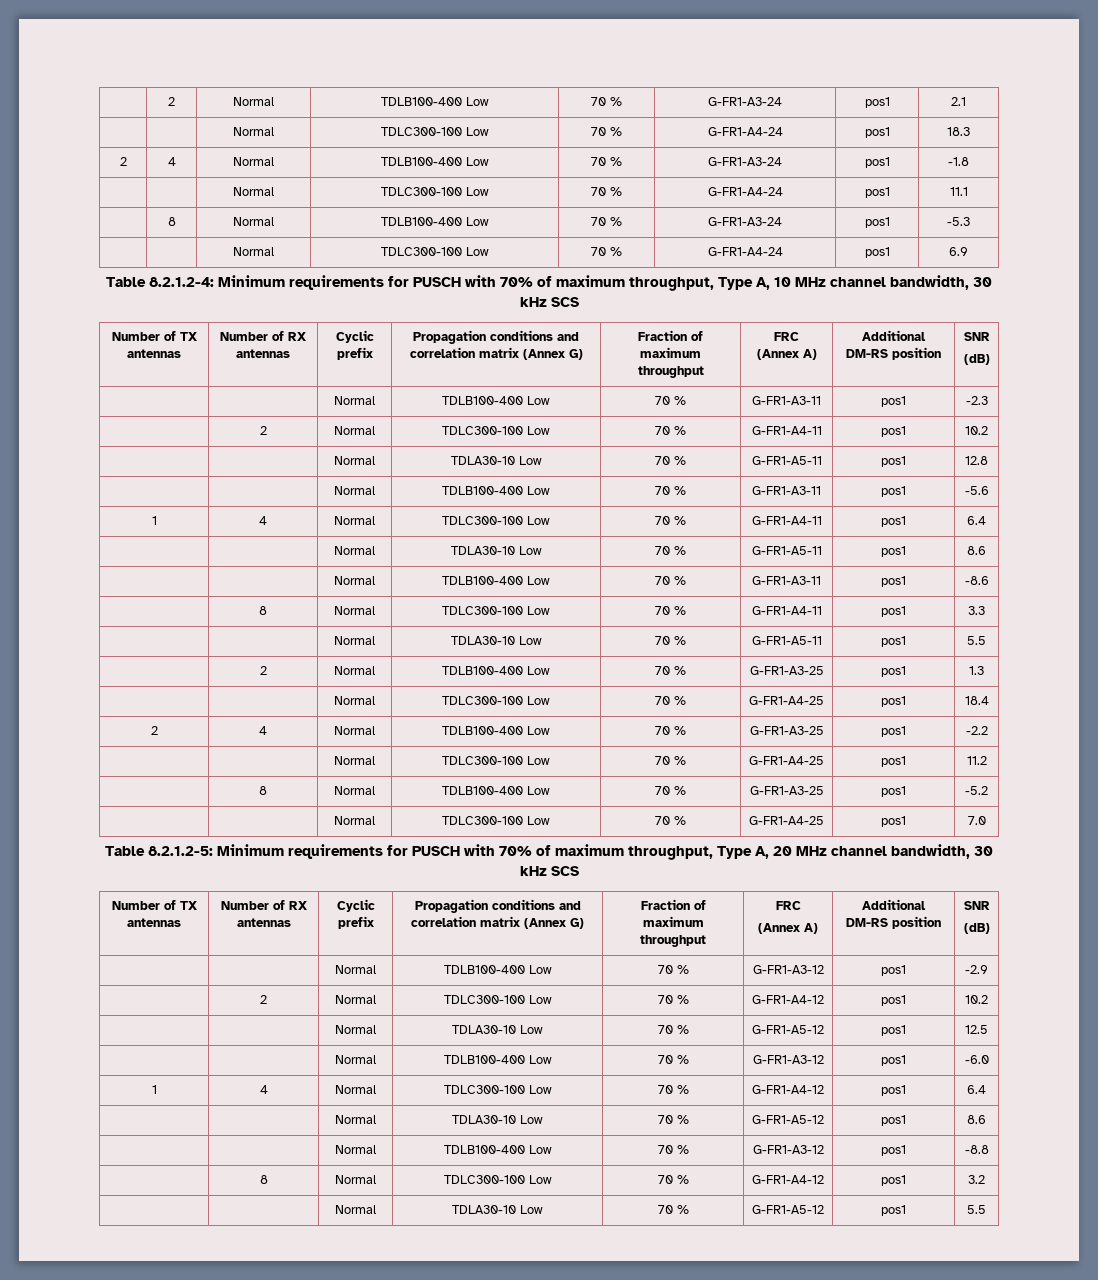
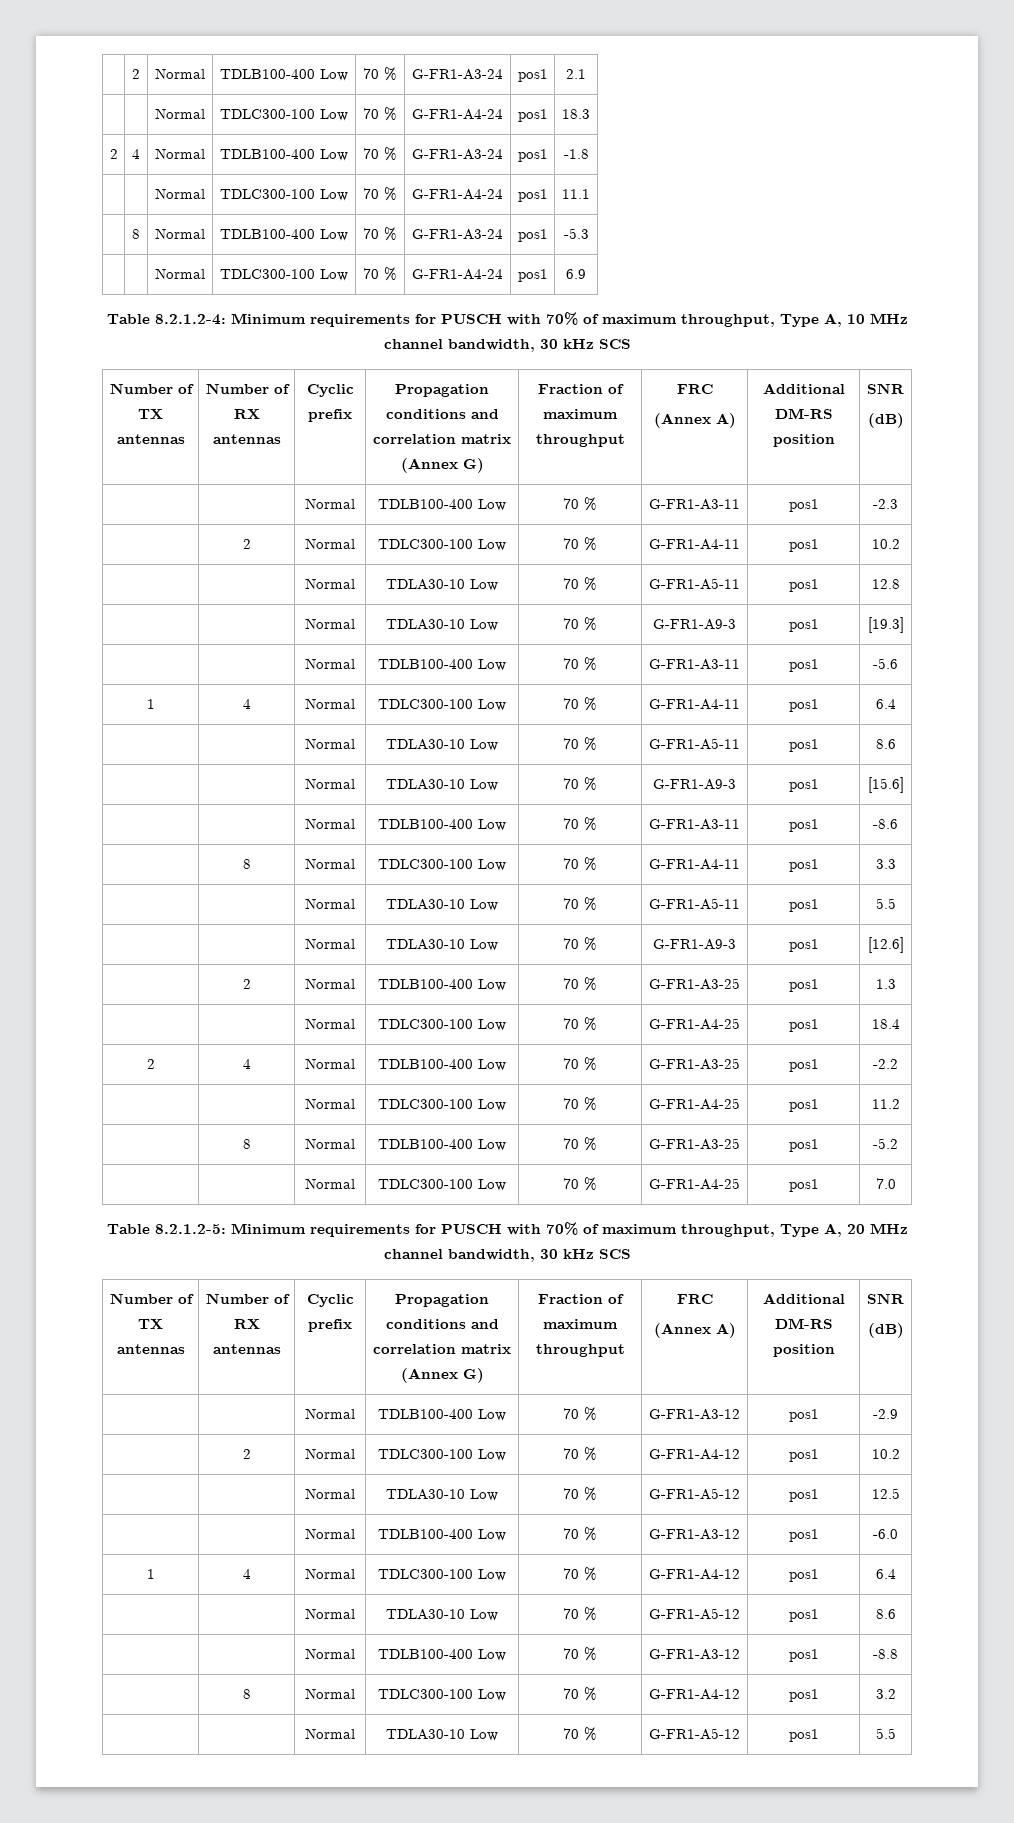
+ | | Normal | TDLA30-10 Low | 70 % | G-FR1-A9-3 | pos1 | [19.3]
+ | | Normal | TDLA30-10 Low | 70 % | G-FR1-A9-3 | pos1 | [15.6]
+ | | Normal | TDLA30-10 Low | 70 % | G-FR1-A9-3 | pos1 | [12.6]

